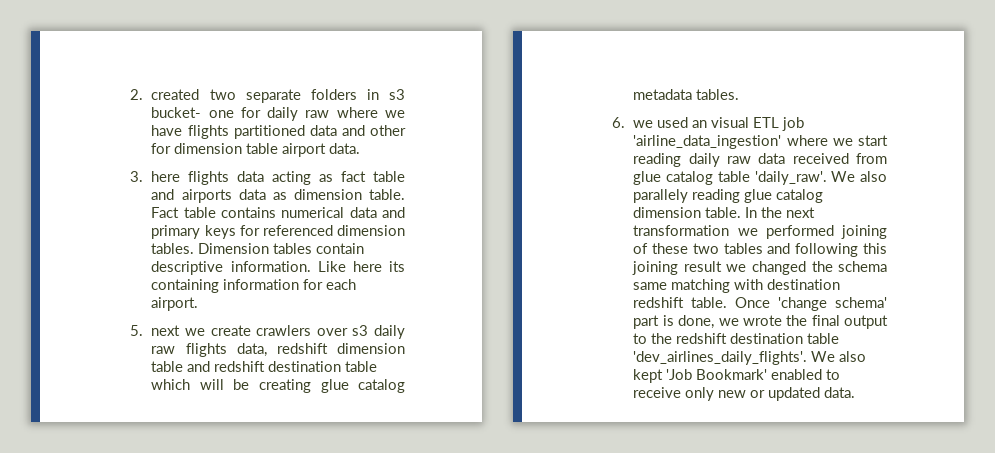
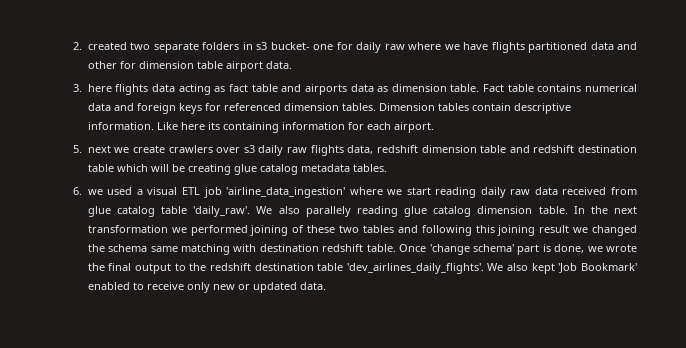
- Fact table contains numerical data and primary keys for referenced dimension tables.
+ Fact table contains numerical data and foreign keys for referenced dimension tables.
- 6. we used an visual ETL job 'airline_data_ingestion' where we start reading daily raw data received from glue catalog table 'daily_raw'.
+ 6. we used a visual ETL job 'airline_data_ingestion' where we start reading daily raw data received from glue catalog table 'daily_raw'.

